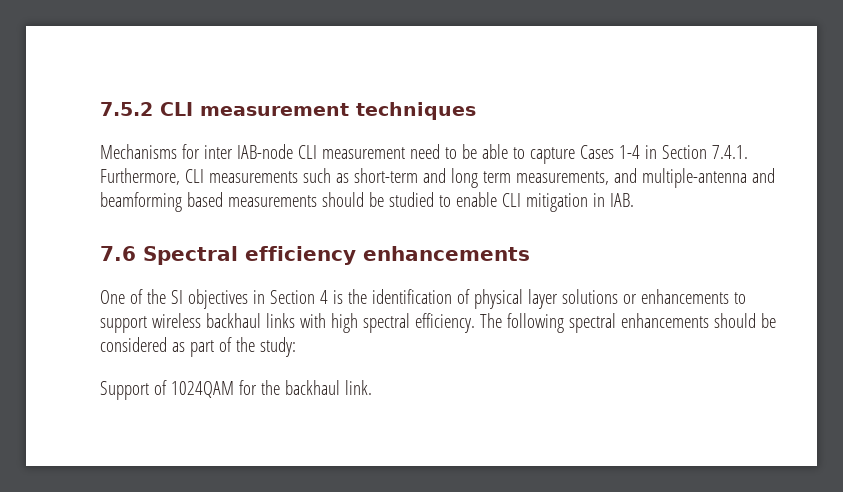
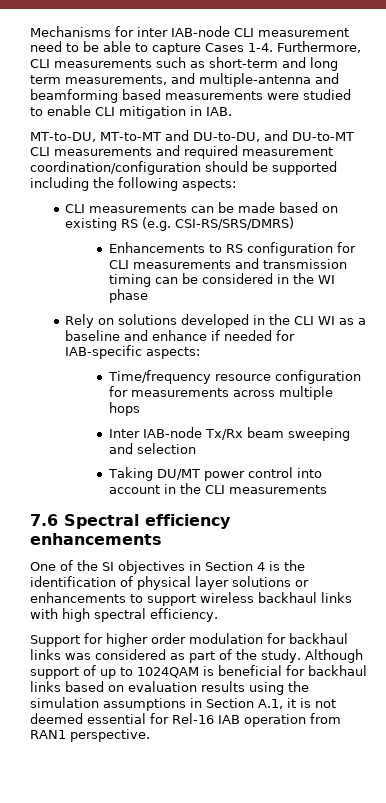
- 7.5.2 CLI measurement techniques
- Mechanisms for inter IAB-node CLI measurement need to be able to capture Cases 1-4 in Section 7.4.1. Furthermore, CLI measurements such as short-term and long term measurements, and multiple-antenna and beamforming based measurements should be studied to enable CLI mitigation in IAB.
+ Mechanisms for inter IAB-node CLI measurement need to be able to capture Cases 1-4. Furthermore, CLI measurements such as short-term and long term measurements, and multiple-antenna and beamforming based measurements were studied to enable CLI mitigation in IAB.
+ MT-to-DU, MT-to-MT and DU-to-DU, and DU-to-MT CLI measurements and required measurement coordination/configuration should be supported including the following aspects:
+ CLI measurements can be made based on existing RS (e.g. CSI-RS/SRS/DMRS)
+ Enhancements to RS configuration for CLI measurements and transmission timing can be considered in the WI phase
+ Rely on solutions developed in the CLI WI as a baseline and enhance if needed for IAB-specific aspects:
+ Time/frequency resource configuration for measurements across multiple hops
+ Inter IAB-node Tx/Rx beam sweeping and selection
+ Taking DU/MT power control into account in the CLI measurements
- One of the SI objectives in Section 4 is the identification of physical layer solutions or enhancements to support wireless backhaul links with high spectral efficiency. The following spectral enhancements should be considered as part of the study:
- Support of 1024QAM for the backhaul link.
+ One of the SI objectives in Section 4 is the identification of physical layer solutions or enhancements to support wireless backhaul links with high spectral efficiency.
+ Support for higher order modulation for backhaul links was considered as part of the study. Although support of up to 1024QAM is beneficial for backhaul links based on evaluation results using the simulation assumptions in Section A.1, it is not deemed essential for Rel-16 IAB operation from RAN1 perspective.

